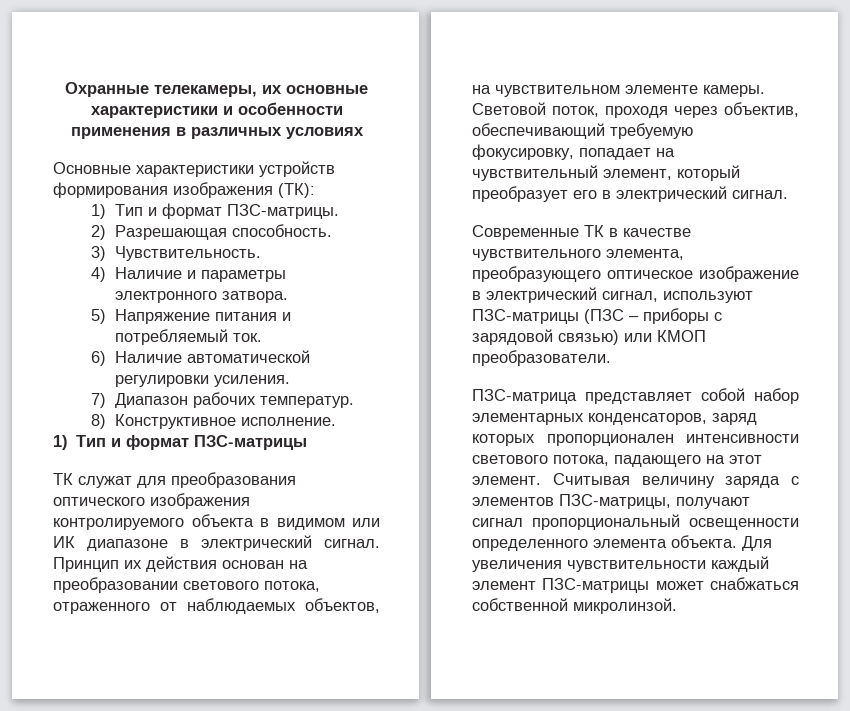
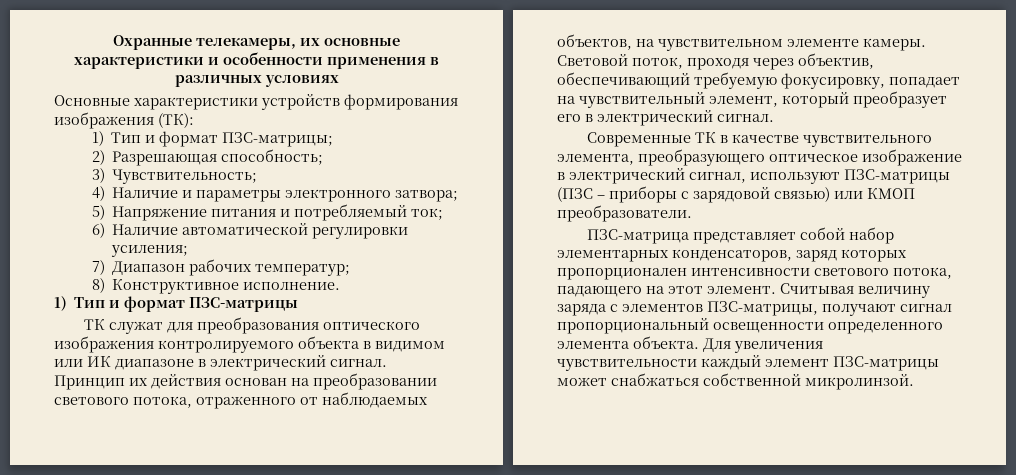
- 1) Тип и формат ПЗС-матрицы.
+ 1) Тип и формат ПЗС-матрицы;
- 2) Разрешающая способность.
+ 2) Разрешающая способность;
- 3) Чувствительность.
+ 3) Чувствительность;
- 4) Наличие и параметры электронного затвора.
+ 4) Наличие и параметры электронного затвора;
- 5) Напряжение питания и потребляемый ток.
+ 5) Напряжение питания и потребляемый ток;
- 6) Наличие автоматической регулировки усиления.
+ 6) Наличие автоматической регулировки усиления;
- 7) Диапазон рабочих температур.
+ 7) Диапазон рабочих температур;

